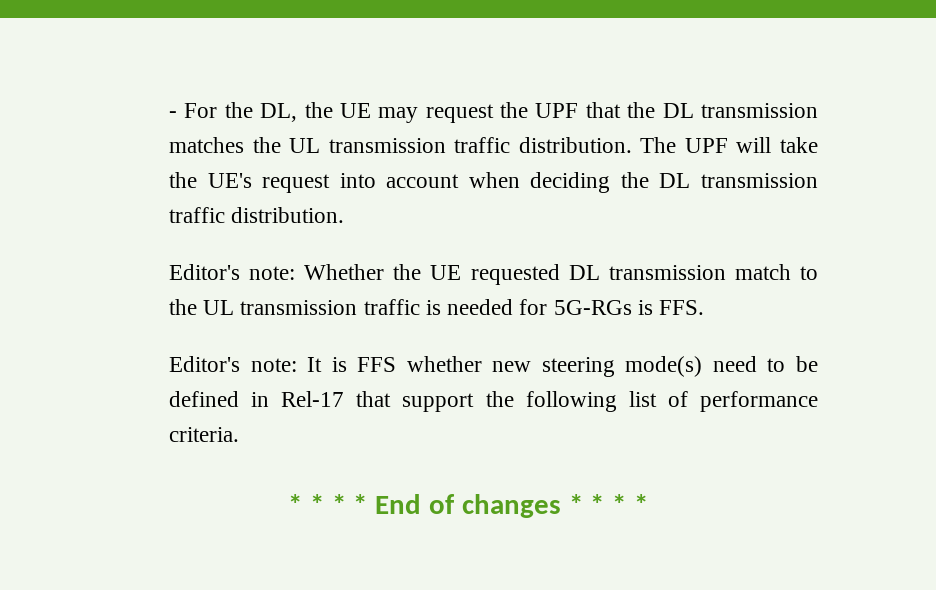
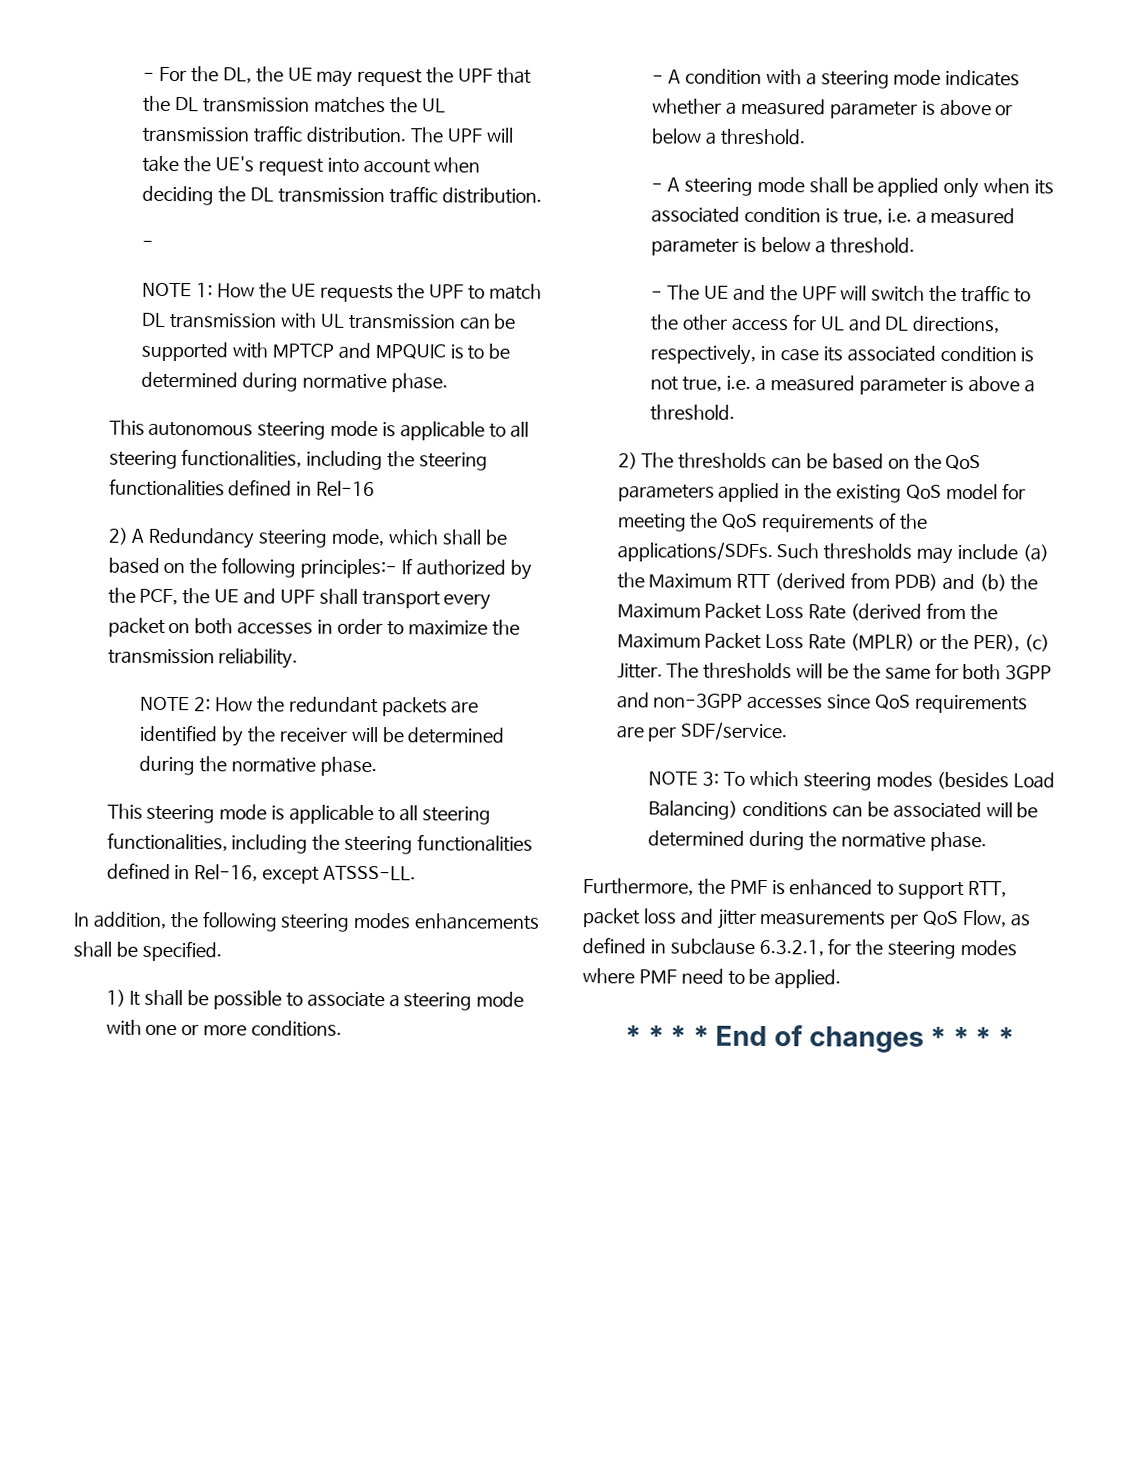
  The UPF will take the UE's request into account when deciding the DL transmission traffic distribution.
- Editor's note: Whether the UE requested DL transmission match to the UL transmission traffic is needed for 5G-RGs is FFS.
- Editor's note: It is FFS whether new steering mode(s) need to be defined in Rel-17 that support the following list of performance criteria.
+ -
+ NOTE 1: How the UE requests the UPF to match DL transmission with UL transmission can be supported with MPTCP and MPQUIC is to be determined during normative phase.
+ This autonomous steering mode is applicable to all steering functionalities, including the steering functionalities defined in Rel-16
+ 2) A Redundancy steering mode, which shall be based on the following principles:- If authorized by the PCF, the UE and UPF shall transport every packet on both accesses in order to maximize the transmission reliability.
+ NOTE 2: How the redundant packets are identified by the receiver will be determined during the normative phase.
+ This steering mode is applicable to all steering functionalities, including the steering functionalities defined in Rel-16, except ATSSS-LL.
+ In addition, the following steering modes enhancements shall be specified.
+ 1) It shall be possible to associate a steering mode with one or more conditions.
+ - A condition with a steering mode indicates whether a measured parameter is above or below a threshold.
+ - A steering mode shall be applied only when its associated condition is true, i.e. a measured parameter is below a threshold.
+ - The UE and the UPF will switch the traffic to the other access for UL and DL directions, respectively, in case its associated condition is not true, i.e. a measured parameter is above a threshold.
+ 2) The thresholds can be based on the QoS parameters applied in the existing QoS model for meeting the QoS requirements of the applications/SDFs. Such thresholds may include (a) the Maximum RTT (derived from PDB) and (b) the Maximum Packet Loss Rate (derived from the Maximum Packet Loss Rate (MPLR) or the PER), (c) Jitter. The thresholds will be the same for both 3GPP and non-3GPP accesses since QoS requirements are per SDF/service.
+ NOTE 3: To which steering modes (besides Load Balancing) conditions can be associated will be determined during the normative phase.
+ Furthermore, the PMF is enhanced to support RTT, packet loss and jitter measurements per QoS Flow, as defined in subclause 6.3.2.1, for the steering modes where PMF need to be applied.

